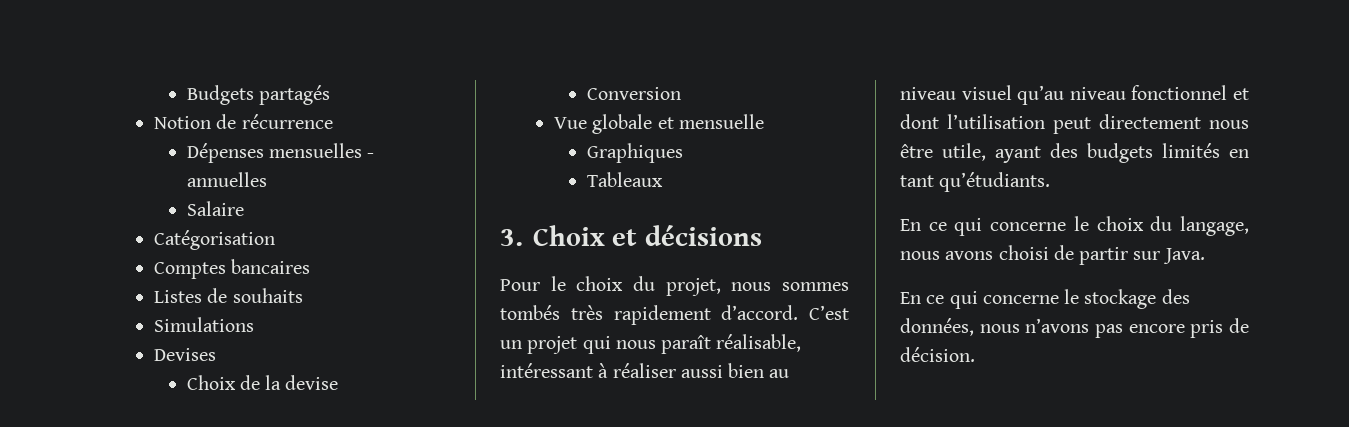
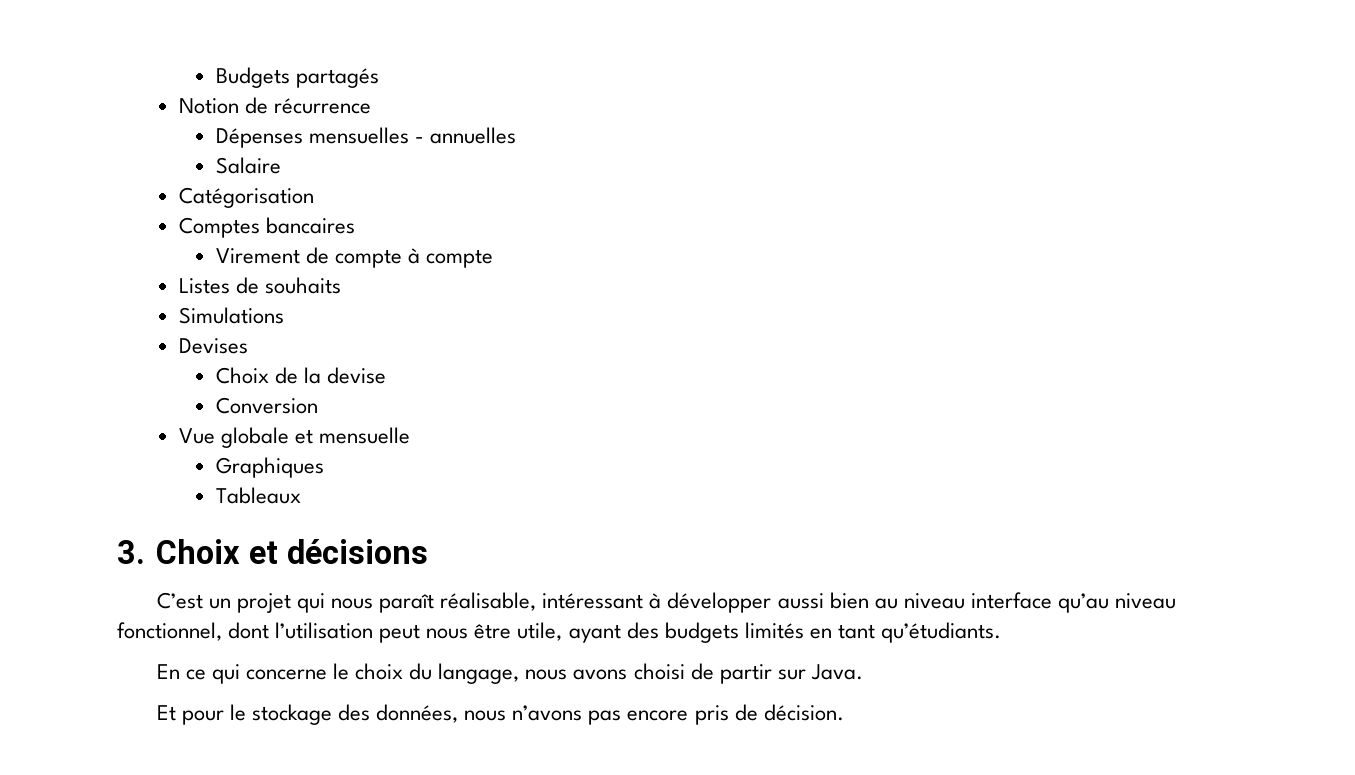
+ Virement de compte à compte
- Pour le choix du projet, nous sommes tombés très rapidement d’accord. C’est un projet qui nous paraît réalisable, intéressant à réaliser aussi bien au niveau visuel qu’au niveau fonctionnel et dont l’utilisation peut directement nous être utile, ayant des budgets limités en tant qu’étudiants.
+ C’est un projet qui nous paraît réalisable, intéressant à développer aussi bien au niveau interface qu’au niveau fonctionnel, dont l’utilisation peut nous être utile, ayant des budgets limités en tant qu’étudiants.
- En ce qui concerne le stockage des données, nous n’avons pas encore pris de décision.
+ Et pour le stockage des données, nous n’avons pas encore pris de décision.

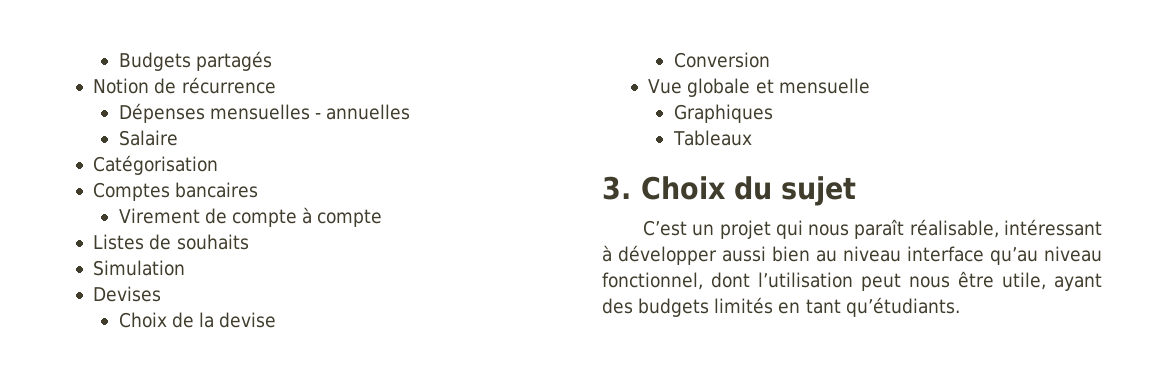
- Simulations
+ Simulation
- 3. Choix et décisions
+ 3. Choix du sujet
- En ce qui concerne le choix du langage, nous avons choisi de partir sur Java.
- Et pour le stockage des données, nous n’avons pas encore pris de décision.

